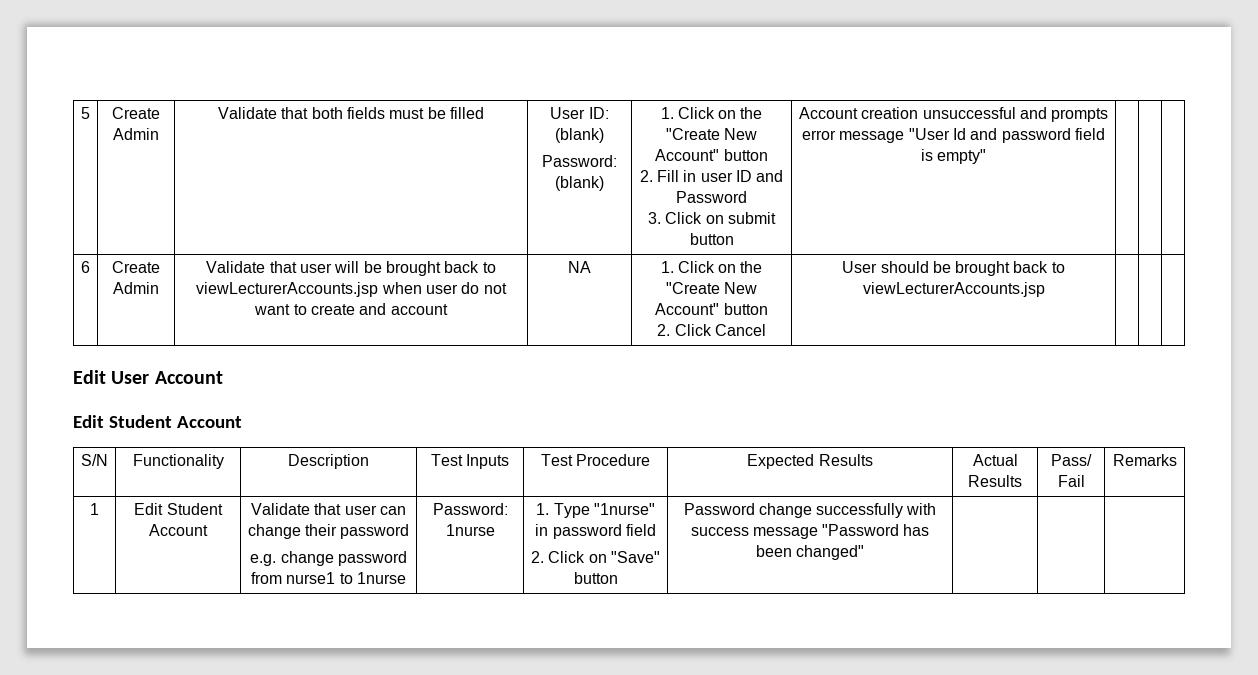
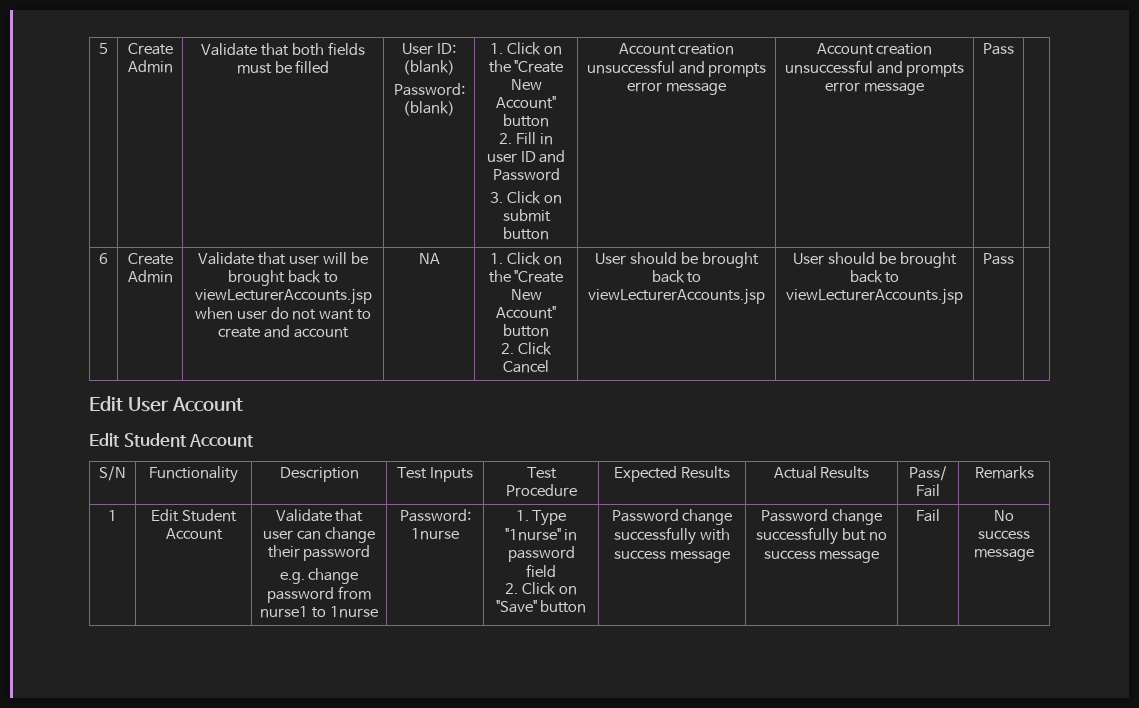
- Account creation unsuccessful and prompts error message "User Id and password field is empty"
+ Account creation unsuccessful and prompts error message | Account creation unsuccessful and prompts error message | Pass
+ User should be brought back to viewLecturerAccounts.jsp | Pass
- Password change successfully with success message "Password has been changed"
+ Password change successfully with success message | Password change successfully but no success message | Fail | No success message

